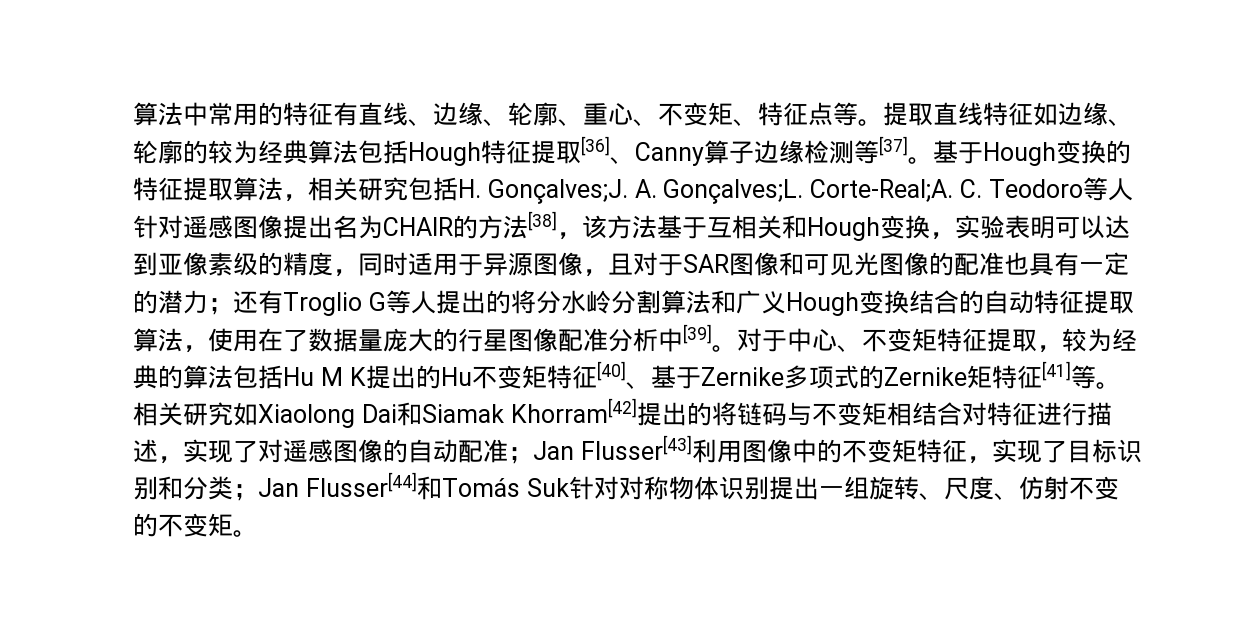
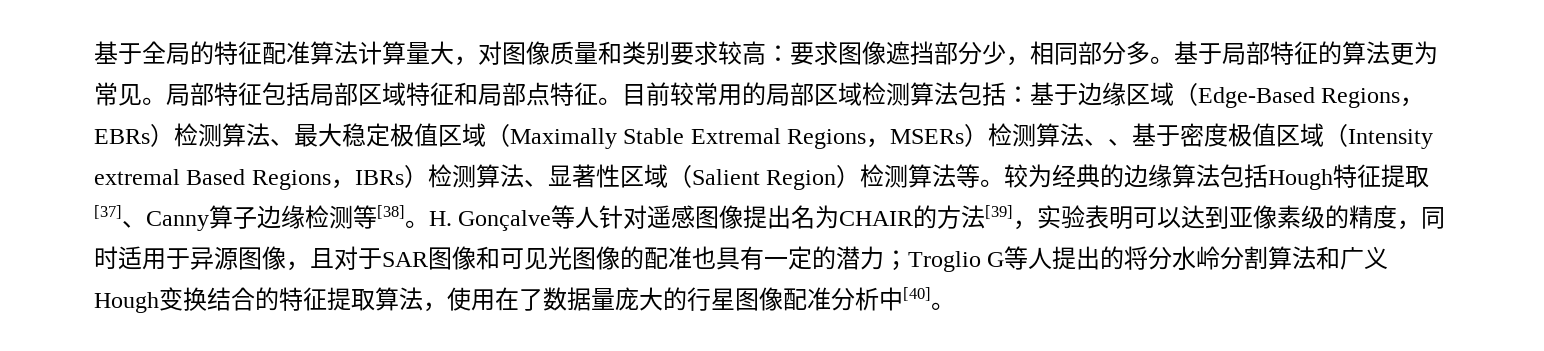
- 算法中常用的特征有直线、边缘、轮廓、重心、不变矩、特征点等。提取直线特征如边缘、轮廓的较为经典算法包括Hough特征提取[36]、Canny算子边缘检测等[37]。基于Hough变换的特征提取算法，相关研究包括H. Gonçalves;J. A. Gonçalves;L. Corte-Real;A. C. Teodoro等人针对遥感图像提出名为CHAIR的方法[38]，该方法基于互相关和Hough变换，实验表明可以达到亚像素级的精度，同时适用于异源图像，且对于SAR图像和可见光图像的配准也具有一定的潜力；
+ 基于全局的特征配准算法计算量大，对图像质量和类别要求较高：要求图像遮挡部分少，相同部分多。基于局部特征的算法更为常见。局部特征包括局部区域特征和局部点特征。目前较常用的局部区域检测算法包括：基于边缘区域（Edge-Based Regions，EBRs）检测算法、最大稳定极值区域（Maximally Stable Extremal Regions，MSERs）检测算法、、基于密度极值区域（Intensity extremal Based Regions，IBRs）检测算法、显著性区域（Salient Region）检测算法等。较为经典的边缘算法包括Hough特征提取[37]、Canny算子边缘检测等[38]。H. Gonçalve等人针对遥感图像提出名为CHAIR的方法[39]，实验表明可以达到亚像素级的精度，同时适用于异源图像，且对于SAR图像和可见光图像的配准也具有一定的潜力；
- 还有Troglio G等人提出的将分水岭分割算法和广义Hough变换结合的自动特征提取算法，使用在了数据量庞大的行星图像配准分析中[39]。对于中心、不变矩特征提取，较为经典的算法包括Hu M K提出的Hu不变矩特征[40]、基于Zernike多项式的Zernike矩特征[41]等。相关研究如Xiaolong Dai和Siamak Khorram[42]提出的将链码与不变矩相结合对特征进行描述，实现了对遥感图像的自动配准；Jan Flusser[43]利用图像中的不变矩特征，实现了目标识别和分类；Jan Flusser[44]和Tomás Suk针对对称物体识别提出一组旋转、尺度、仿射不变的不变矩。
+ Troglio G等人提出的将分水岭分割算法和广义Hough变换结合的特征提取算法，使用在了数据量庞大的行星图像配准分析中[40]。

